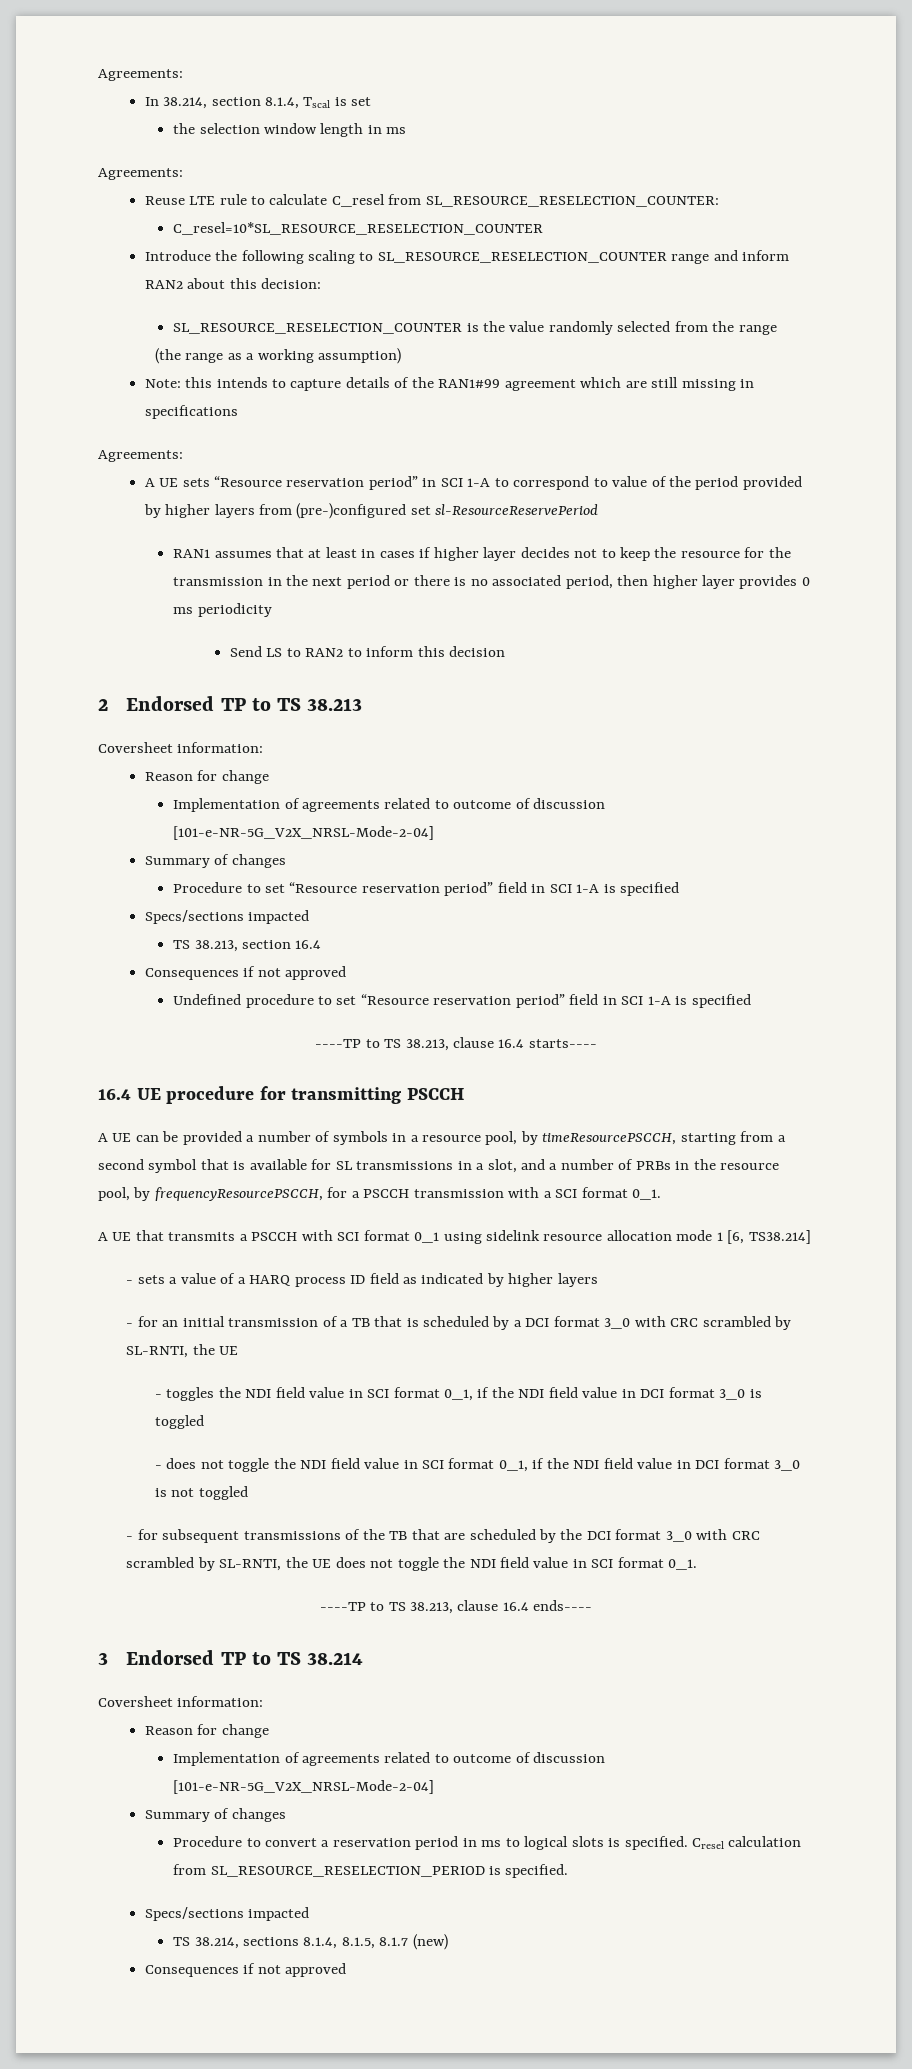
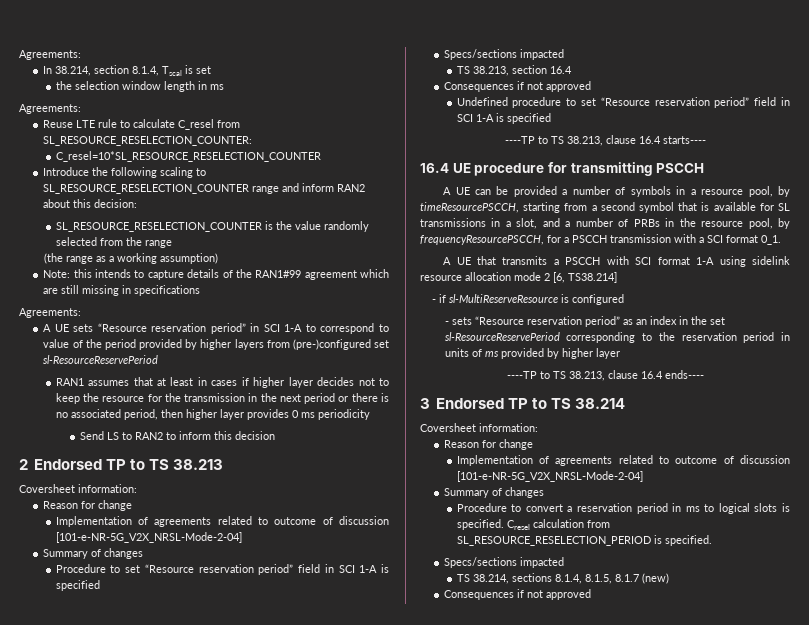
- A UE that transmits a PSCCH with SCI format 0_1 using sidelink resource allocation mode 1 [6, TS38.214]
+ A UE that transmits a PSCCH with SCI format 1-A using sidelink resource allocation mode 2 [6, TS38.214]
- - sets a value of a HARQ process ID field as indicated by higher layers
- - for an initial transmission of a TB that is scheduled by a DCI format 3_0 with CRC scrambled by SL-RNTI, the UE
- - toggles the NDI field value in SCI format 0_1, if the NDI field value in DCI format 3_0 is toggled
- - does not toggle the NDI field value in SCI format 0_1, if the NDI field value in DCI format 3_0 is not toggled
- - for subsequent transmissions of the TB that are scheduled by the DCI format 3_0 with CRC scrambled by SL-RNTI, the UE does not toggle the NDI field value in SCI format 0_1.
+ - if sl-MultiReserveResource is configured
+ - sets “Resource reservation period” as an index in the set sl-ResourceReservePeriod corresponding to the reservation period in units of ms provided by higher layer

